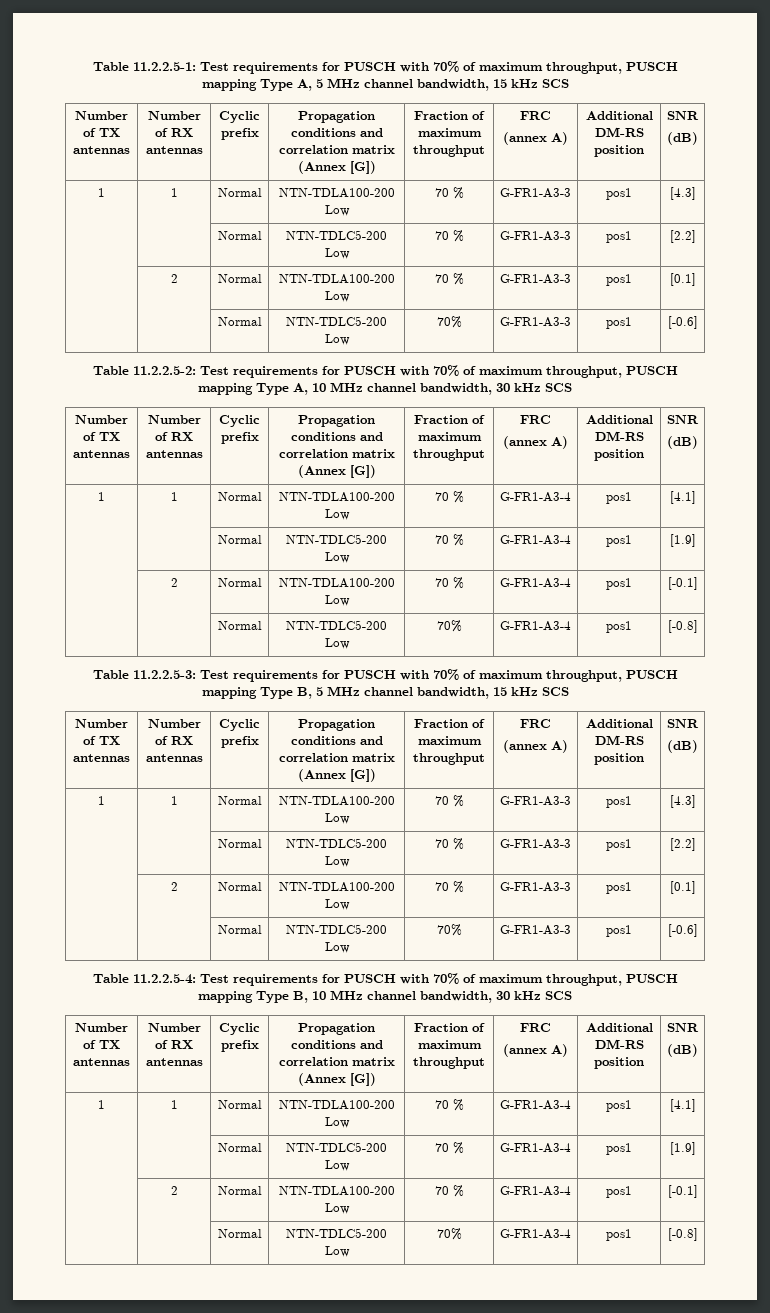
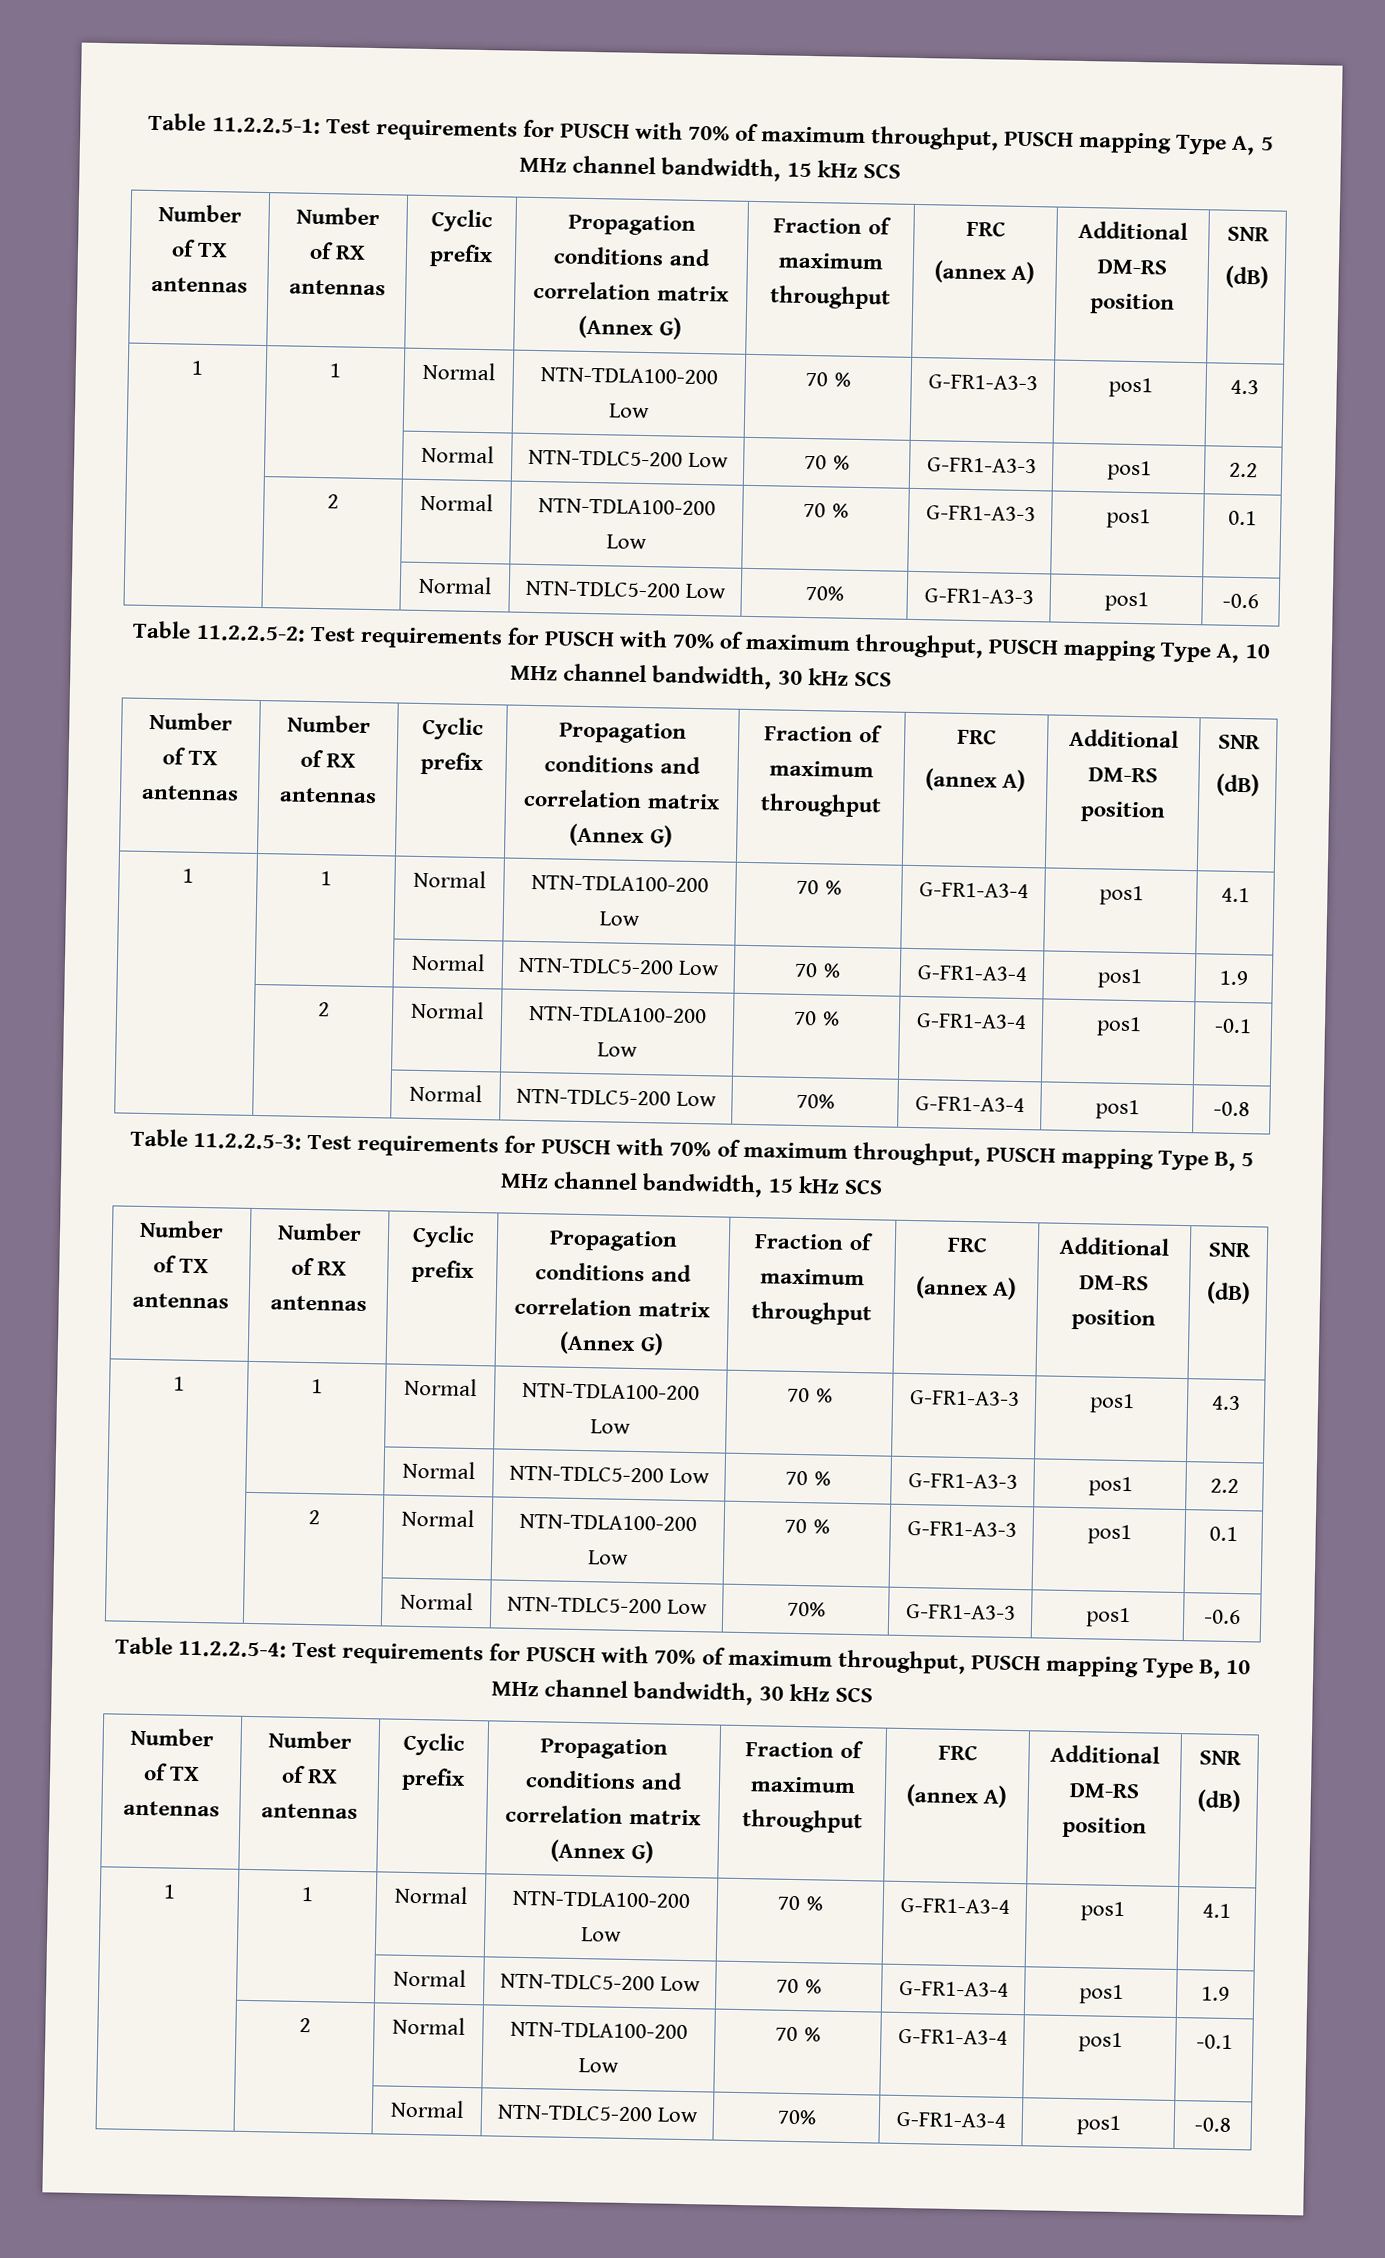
  Table 11.2.2.5-1: Test requirements for PUSCH with 70% of maximum throughput, PUSCH mapping Type A, 5 MHz channel bandwidth, 15 kHz SCS
- Number of TX antennas | Number of RX antennas | Cyclic prefix | Propagation conditions and correlation matrix (Annex [G]) | Fraction of maximum throughput | FRC
+ Number of TX antennas | Number of RX antennas | Cyclic prefix | Propagation conditions and correlation matrix (Annex G) | Fraction of maximum throughput | FRC
  (annex A) | Additional DM-RS position | SNR
  (dB)
- 1 | 1 | Normal | NTN-TDLA100-200 Low | 70 % | G-FR1-A3-3 | pos1 | [4.3]
- | | Normal | NTN-TDLC5-200 Low | 70 % | G-FR1-A3-3 | pos1 | [2.2]
- | 2 | Normal | NTN-TDLA100-200 Low | 70 % | G-FR1-A3-3 | pos1 | [0.1]
- | | Normal | NTN-TDLC5-200 Low | 70% | G-FR1-A3-3 | pos1 | [-0.6]
+ 1 | 1 | Normal | NTN-TDLA100-200 Low | 70 % | G-FR1-A3-3 | pos1 | 4.3
+ | | Normal | NTN-TDLC5-200 Low | 70 % | G-FR1-A3-3 | pos1 | 2.2
+ | 2 | Normal | NTN-TDLA100-200 Low | 70 % | G-FR1-A3-3 | pos1 | 0.1
+ | | Normal | NTN-TDLC5-200 Low | 70% | G-FR1-A3-3 | pos1 | -0.6
  Table 11.2.2.5-2: Test requirements for PUSCH with 70% of maximum throughput, PUSCH mapping Type A, 10 MHz channel bandwidth, 30 kHz SCS
- Number of TX antennas | Number of RX antennas | Cyclic prefix | Propagation conditions and correlation matrix (Annex [G]) | Fraction of maximum throughput | FRC
+ Number of TX antennas | Number of RX antennas | Cyclic prefix | Propagation conditions and correlation matrix (Annex G) | Fraction of maximum throughput | FRC
  (annex A) | Additional DM-RS position | SNR
  (dB)
- 1 | 1 | Normal | NTN-TDLA100-200 Low | 70 % | G-FR1-A3-4 | pos1 | [4.1]
- | | Normal | NTN-TDLC5-200 Low | 70 % | G-FR1-A3-4 | pos1 | [1.9]
- | 2 | Normal | NTN-TDLA100-200 Low | 70 % | G-FR1-A3-4 | pos1 | [-0.1]
- | | Normal | NTN-TDLC5-200 Low | 70% | G-FR1-A3-4 | pos1 | [-0.8]
+ 1 | 1 | Normal | NTN-TDLA100-200 Low | 70 % | G-FR1-A3-4 | pos1 | 4.1
+ | | Normal | NTN-TDLC5-200 Low | 70 % | G-FR1-A3-4 | pos1 | 1.9
+ | 2 | Normal | NTN-TDLA100-200 Low | 70 % | G-FR1-A3-4 | pos1 | -0.1
+ | | Normal | NTN-TDLC5-200 Low | 70% | G-FR1-A3-4 | pos1 | -0.8
  Table 11.2.2.5-3: Test requirements for PUSCH with 70% of maximum throughput, PUSCH mapping Type B, 5 MHz channel bandwidth, 15 kHz SCS
- Number of TX antennas | Number of RX antennas | Cyclic prefix | Propagation conditions and correlation matrix (Annex [G]) | Fraction of maximum throughput | FRC
+ Number of TX antennas | Number of RX antennas | Cyclic prefix | Propagation conditions and correlation matrix (Annex G) | Fraction of maximum throughput | FRC
  (annex A) | Additional DM-RS position | SNR
  (dB)
- 1 | 1 | Normal | NTN-TDLA100-200 Low | 70 % | G-FR1-A3-3 | pos1 | [4.3]
- | | Normal | NTN-TDLC5-200 Low | 70 % | G-FR1-A3-3 | pos1 | [2.2]
- | 2 | Normal | NTN-TDLA100-200 Low | 70 % | G-FR1-A3-3 | pos1 | [0.1]
- | | Normal | NTN-TDLC5-200 Low | 70% | G-FR1-A3-3 | pos1 | [-0.6]
+ 1 | 1 | Normal | NTN-TDLA100-200 Low | 70 % | G-FR1-A3-3 | pos1 | 4.3
+ | | Normal | NTN-TDLC5-200 Low | 70 % | G-FR1-A3-3 | pos1 | 2.2
+ | 2 | Normal | NTN-TDLA100-200 Low | 70 % | G-FR1-A3-3 | pos1 | 0.1
+ | | Normal | NTN-TDLC5-200 Low | 70% | G-FR1-A3-3 | pos1 | -0.6
  Table 11.2.2.5-4: Test requirements for PUSCH with 70% of maximum throughput, PUSCH mapping Type B, 10 MHz channel bandwidth, 30 kHz SCS
- Number of TX antennas | Number of RX antennas | Cyclic prefix | Propagation conditions and correlation matrix (Annex [G]) | Fraction of maximum throughput | FRC
+ Number of TX antennas | Number of RX antennas | Cyclic prefix | Propagation conditions and correlation matrix (Annex G) | Fraction of maximum throughput | FRC
  (annex A) | Additional DM-RS position | SNR
  (dB)
- 1 | 1 | Normal | NTN-TDLA100-200 Low | 70 % | G-FR1-A3-4 | pos1 | [4.1]
- | | Normal | NTN-TDLC5-200 Low | 70 % | G-FR1-A3-4 | pos1 | [1.9]
- | 2 | Normal | NTN-TDLA100-200 Low | 70 % | G-FR1-A3-4 | pos1 | [-0.1]
- | | Normal | NTN-TDLC5-200 Low | 70% | G-FR1-A3-4 | pos1 | [-0.8]
+ 1 | 1 | Normal | NTN-TDLA100-200 Low | 70 % | G-FR1-A3-4 | pos1 | 4.1
+ | | Normal | NTN-TDLC5-200 Low | 70 % | G-FR1-A3-4 | pos1 | 1.9
+ | 2 | Normal | NTN-TDLA100-200 Low | 70 % | G-FR1-A3-4 | pos1 | -0.1
+ | | Normal | NTN-TDLC5-200 Low | 70% | G-FR1-A3-4 | pos1 | -0.8

